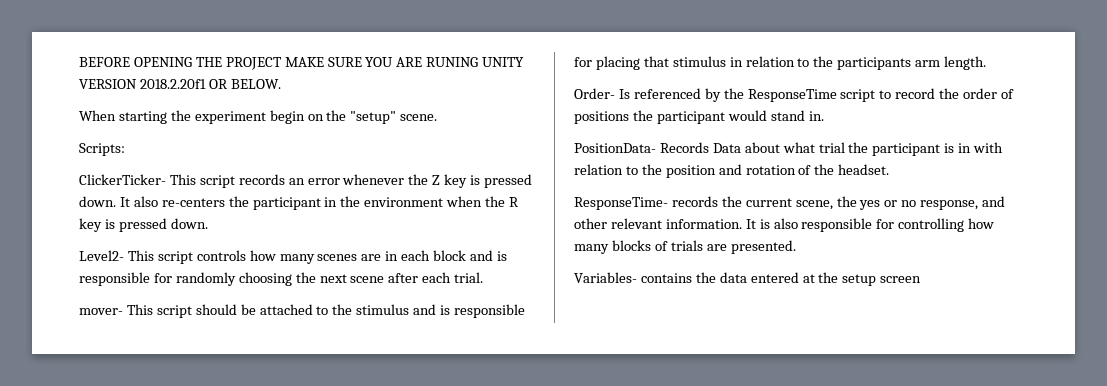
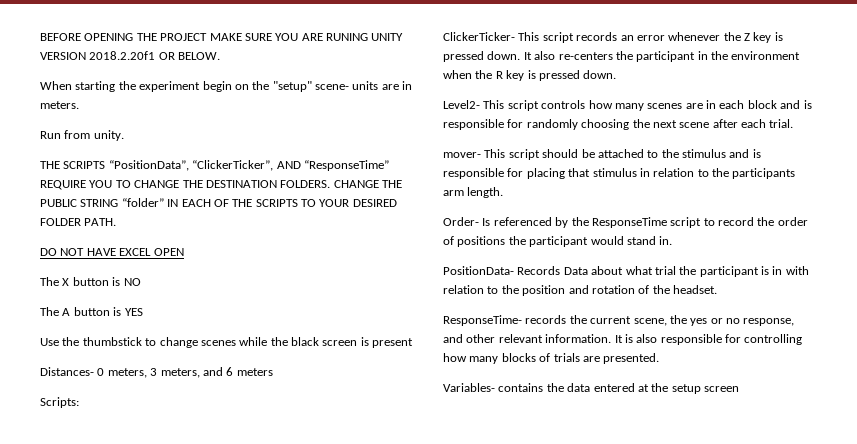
- When starting the experiment begin on the "setup" scene.
+ When starting the experiment begin on the "setup" scene- units are in meters.
+ Run from unity.
+ THE SCRIPTS “PositionData”, “ClickerTicker”, AND “ResponseTime” REQUIRE YOU TO CHANGE THE DESTINATION FOLDERS. CHANGE THE PUBLIC STRING “folder” IN EACH OF THE SCRIPTS TO YOUR DESIRED FOLDER PATH.
+ DO NOT HAVE EXCEL OPEN
+ The X button is NO
+ The A button is YES
+ Use the thumbstick to change scenes while the black screen is present
+ Distances- 0 meters, 3 meters, and 6 meters

